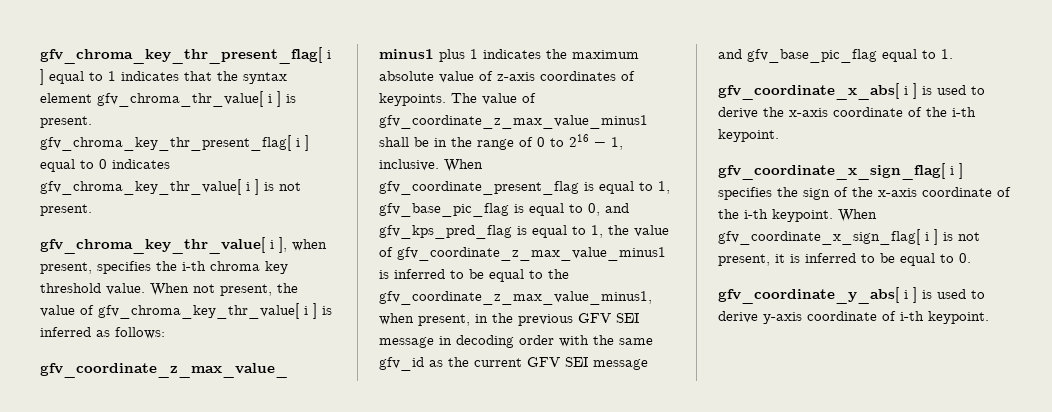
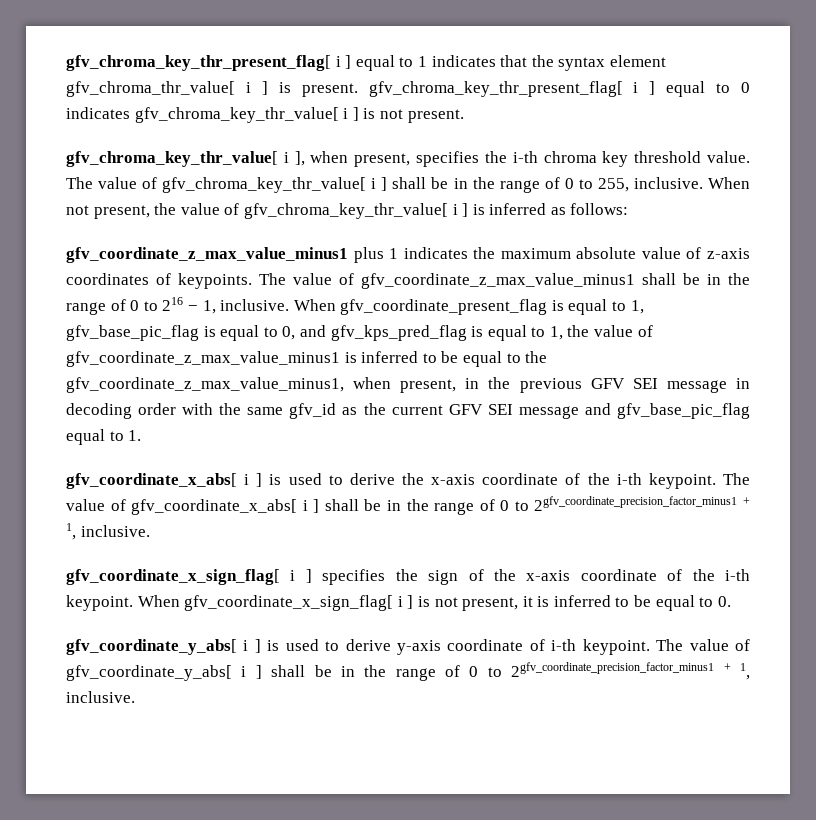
+ The value of gfv_chroma_key_thr_value[ i ] shall be in the range of 0 to 255, inclusive.
+ The value of gfv_coordinate_x_abs[ i ] shall be in the range of 0 to 2gfv_coordinate_precision_factor_minus1 + 1, inclusive.
+ The value of gfv_coordinate_y_abs[ i ] shall be in the range of 0 to 2gfv_coordinate_precision_factor_minus1 + 1, inclusive.

